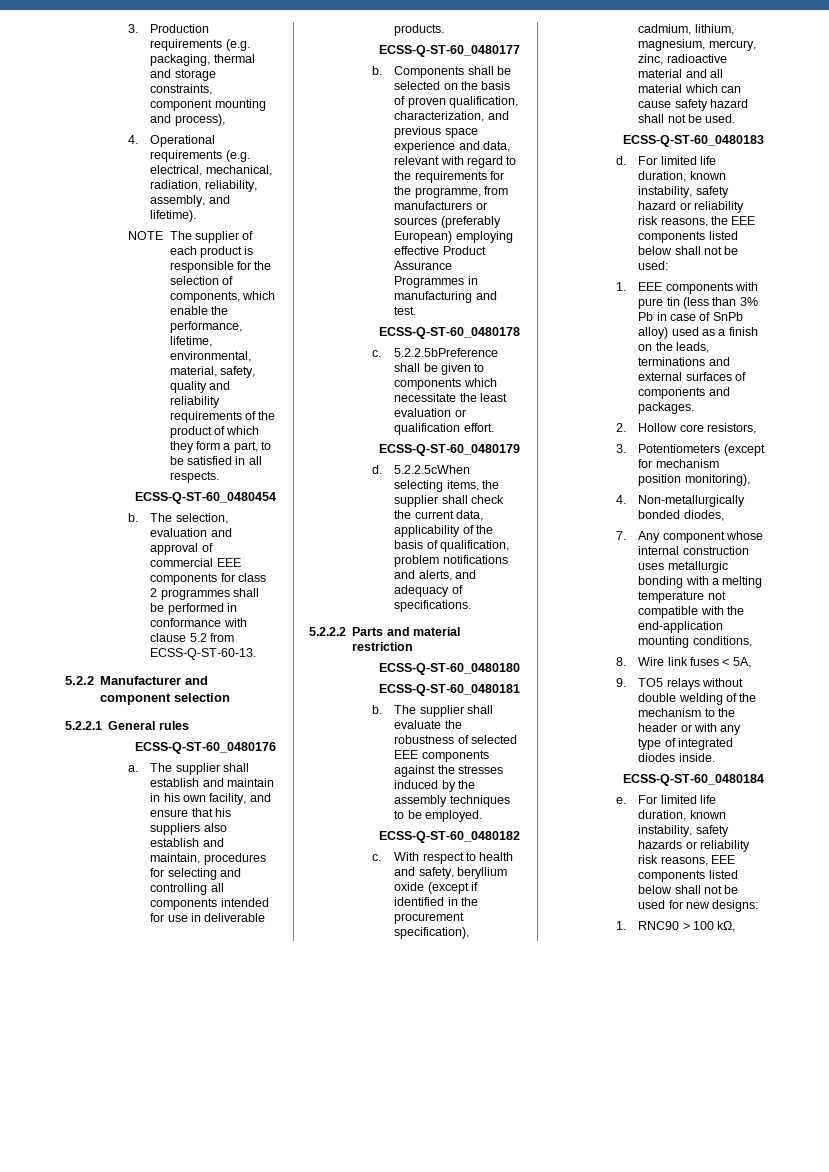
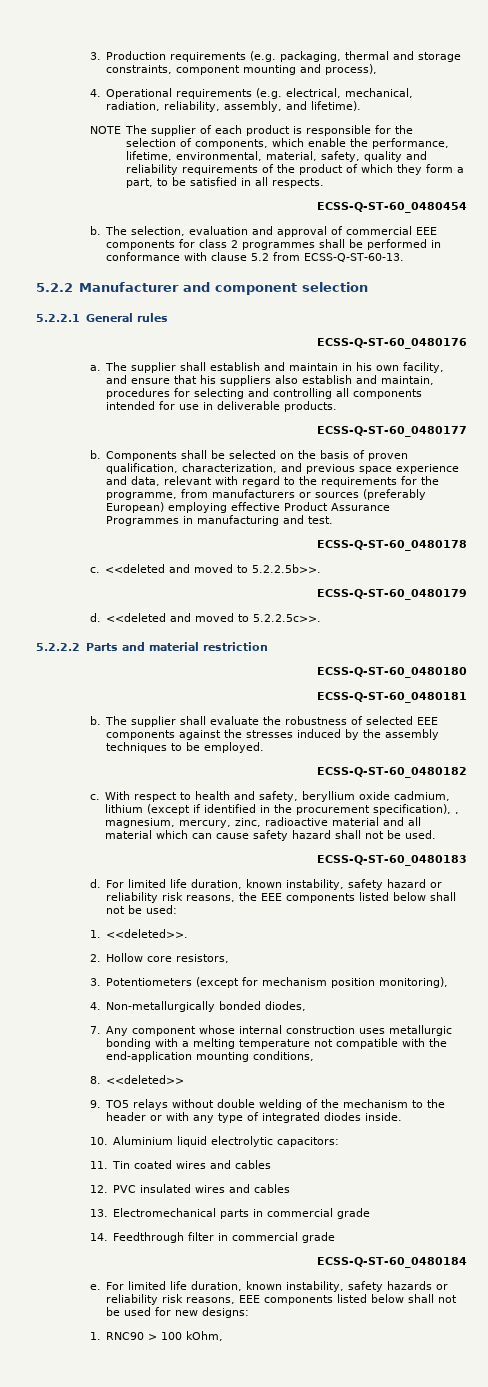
- 5.2.2.5bPreference shall be given to components which necessitate the least evaluation or qualification effort.
+ <<deleted and moved to 5.2.2.5b>>.
  ECSS-Q-ST-60_0480179
- d. 5.2.2.5cWhen selecting items, the supplier shall check the current data, applicability of the basis of qualification, problem notifications and alerts, and adequacy of specifications.
+ d. <<deleted and moved to 5.2.2.5c>>.
- With respect to health and safety, beryllium oxide (except if identified in the procurement specification), cadmium, lithium, magnesium, mercury, zinc, radioactive material and all material which can cause safety hazard shall not be used.
+ With respect to health and safety, beryllium oxide cadmium, lithium (except if identified in the procurement specification), , magnesium, mercury, zinc, radioactive material and all material which can cause safety hazard shall not be used.
- 1. EEE components with pure tin (less than 3% Pb in case of SnPb alloy) used as a finish on the leads, terminations and external surfaces of components and packages.
+ 1. <<deleted>>.
- 8. Wire link fuses < 5A,
+ 8. <<deleted>>
+ 10. Aluminium liquid electrolytic capacitors:
+ 11. Tin coated wires and cables
+ 12. PVC insulated wires and cables
+ 13. Electromechanical parts in commercial grade
+ 14. Feedthrough filter in commercial grade
- 1. RNC90 > 100 kΩ,
+ 1. RNC90 > 100 kOhm,

